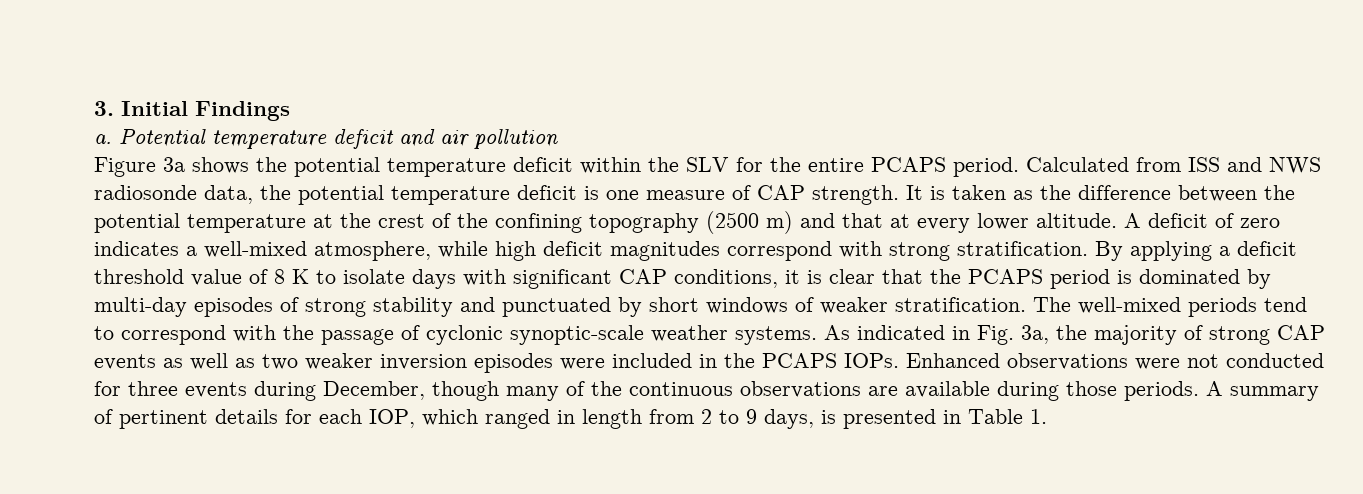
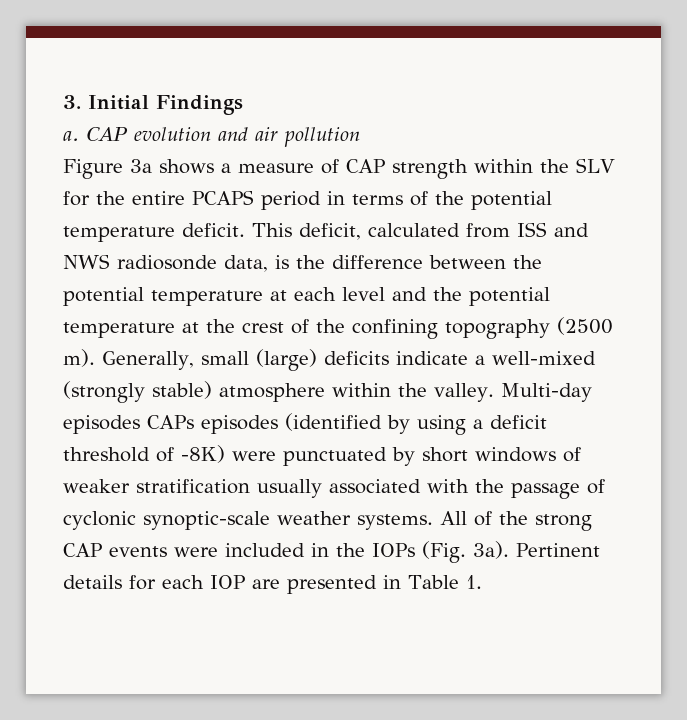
- Potential temperature deficit and air pollution
+ CAP evolution and air pollution
- Figure 3a shows the potential temperature deficit within the SLV for the entire PCAPS period. Calculated from ISS and NWS radiosonde data, the potential temperature deficit is one measure of CAP strength. It is taken as the difference between the potential temperature at the crest of the confining topography (2500 m) and that at every lower altitude. A deficit of zero indicates a well-mixed atmosphere, while high deficit magnitudes correspond with strong stratification. By applying a deficit threshold value of 8 K to isolate days with significant CAP conditions, it is clear that the PCAPS period is dominated by multi-day episodes of strong stability and punctuated by short windows of weaker stratification. The well-mixed periods tend to correspond with the passage of cyclonic synoptic-scale weather systems.
+ Figure 3a shows a measure of CAP strength within the SLV for the entire PCAPS period in terms of the potential temperature deficit. This deficit, calculated from ISS and NWS radiosonde data, is the difference between the potential temperature at each level and the potential temperature at the crest of the confining topography (2500 m). Generally, small (large) deficits indicate a well-mixed (strongly stable) atmosphere within the valley. Multi-day episodes CAPs episodes (identified by using a deficit threshold of -8K) were punctuated by short windows of weaker stratification usually associated with the passage of cyclonic synoptic-scale weather systems.
- As indicated in Fig. 3a, the majority of strong CAP events as well as two weaker inversion episodes were included in the PCAPS IOPs. Enhanced observations were not conducted for three events during December, though many of the continuous observations are available during those periods. A summary of pertinent details for each IOP, which ranged in length from 2 to 9 days, is presented in Table 1.
+ All of the strong CAP events were included in the IOPs (Fig. 3a). Pertinent details for each IOP are presented in Table 1.

